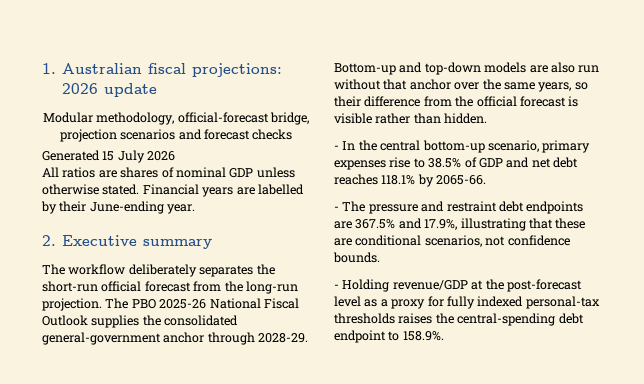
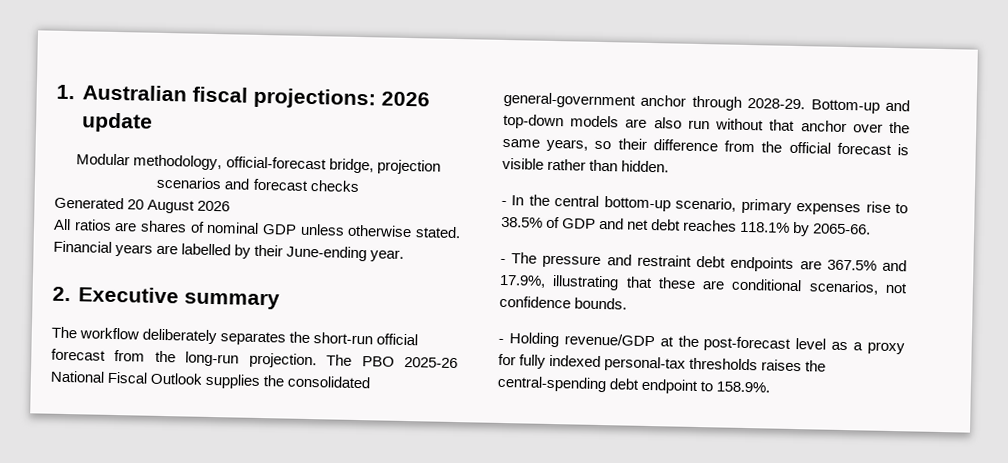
- Generated 15 July 2026
+ Generated 20 August 2026

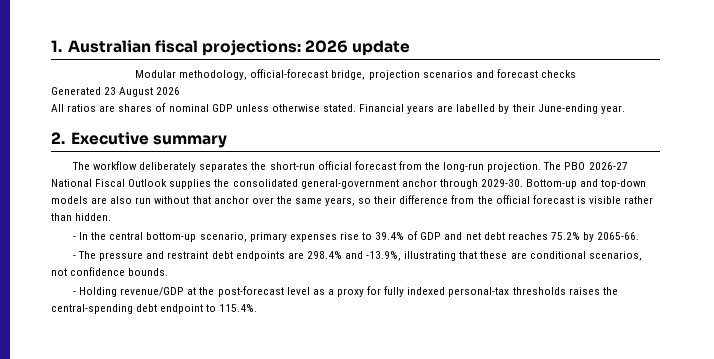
- Generated 20 August 2026
+ Generated 23 August 2026
- The PBO 2025-26 National Fiscal Outlook supplies the consolidated general-government anchor through 2028-29.
+ The PBO 2026-27 National Fiscal Outlook supplies the consolidated general-government anchor through 2029-30.
- - In the central bottom-up scenario, primary expenses rise to 38.5% of GDP and net debt reaches 118.1% by 2065-66.
+ - In the central bottom-up scenario, primary expenses rise to 39.4% of GDP and net debt reaches 75.2% by 2065-66.
- - The pressure and restraint debt endpoints are 367.5% and 17.9%, illustrating that these are conditional scenarios, not confidence bounds.
+ - The pressure and restraint debt endpoints are 298.4% and -13.9%, illustrating that these are conditional scenarios, not confidence bounds.
- - Holding revenue/GDP at the post-forecast level as a proxy for fully indexed personal-tax thresholds raises the central-spending debt endpoint to 158.9%.
+ - Holding revenue/GDP at the post-forecast level as a proxy for fully indexed personal-tax thresholds raises the central-spending debt endpoint to 115.4%.

